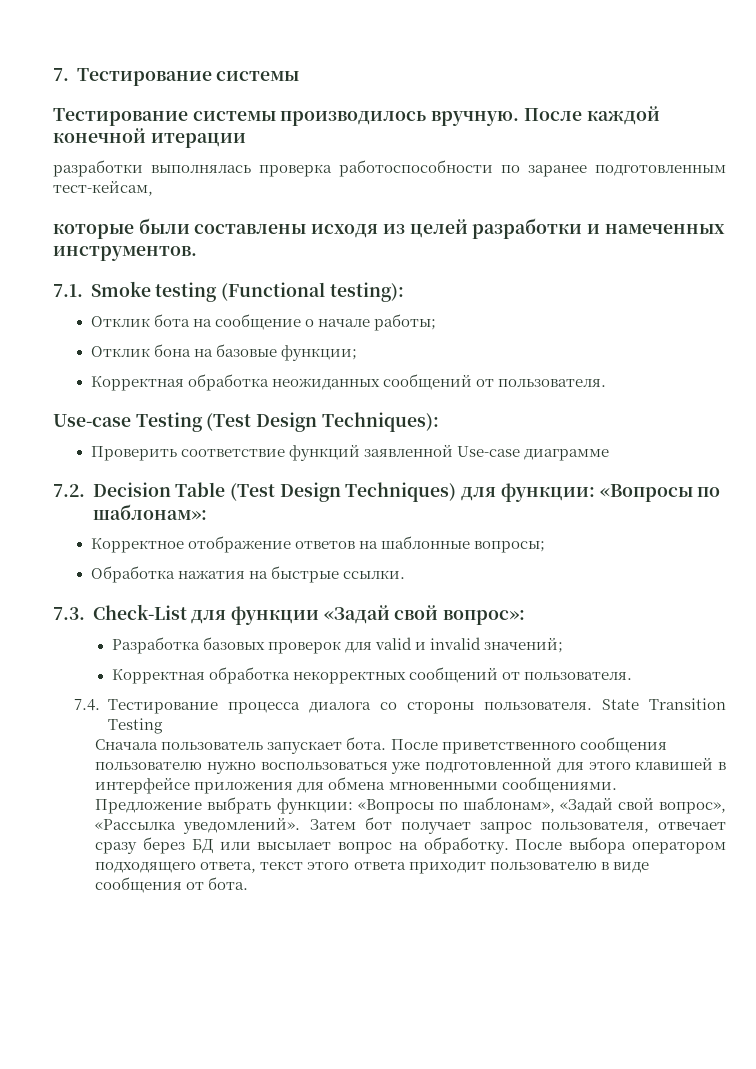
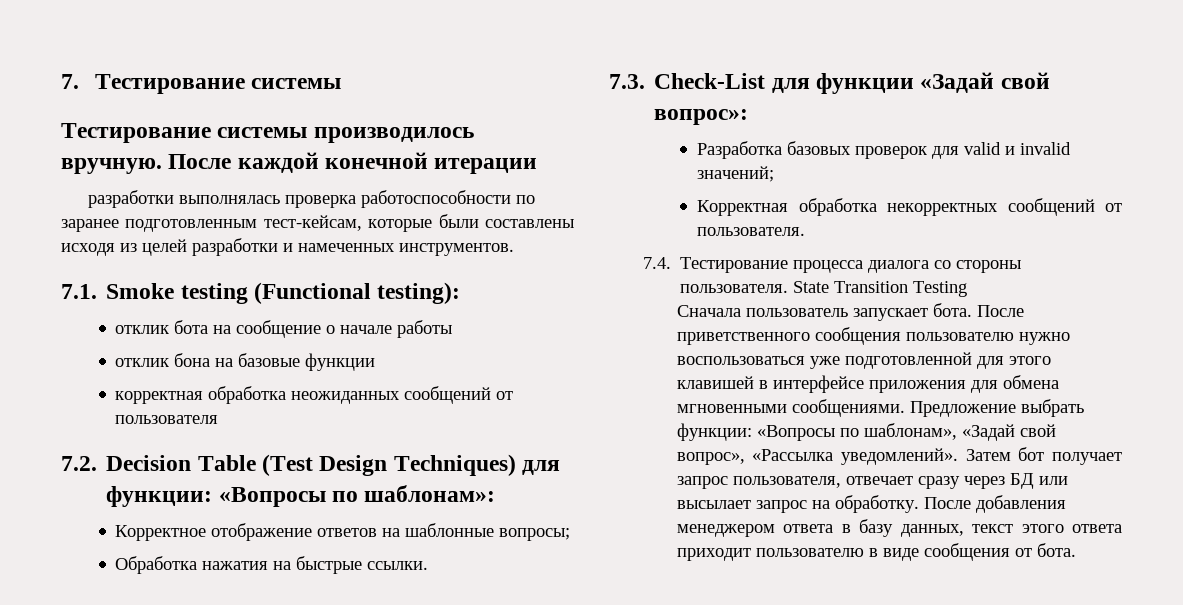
- разработки выполнялась проверка работоспособности по заранее подготовленным тест-кейсам,
- которые были составлены исходя из целей разработки и намеченных инструментов.
+ разработки выполнялась проверка работоспособности по заранее подготовленным тест-кейсам, которые были составлены исходя из целей разработки и намеченных инструментов.
- Отклик бота на сообщение о начале работы;
- Отклик бона на базовые функции;
- Корректная обработка неожиданных сообщений от пользователя.
- Use-case Testing (Test Design Techniques):
- Проверить соответствие функций заявленной Use-case диаграмме
+ отклик бота на сообщение о начале работы
+ отклик бона на базовые функции
+ корректная обработка неожиданных сообщений от пользователя
- Затем бот получает запрос пользователя, отвечает сразу берез БД или высылает вопрос на обработку.
+ Затем бот получает запрос пользователя, отвечает сразу через БД или высылает запрос на обработку.
- После выбора оператором подходящего ответа, текст этого ответа приходит пользователю в виде сообщения от бота.
+ После добавления менеджером ответа в базу данных, текст этого ответа приходит пользователю в виде сообщения от бота.

